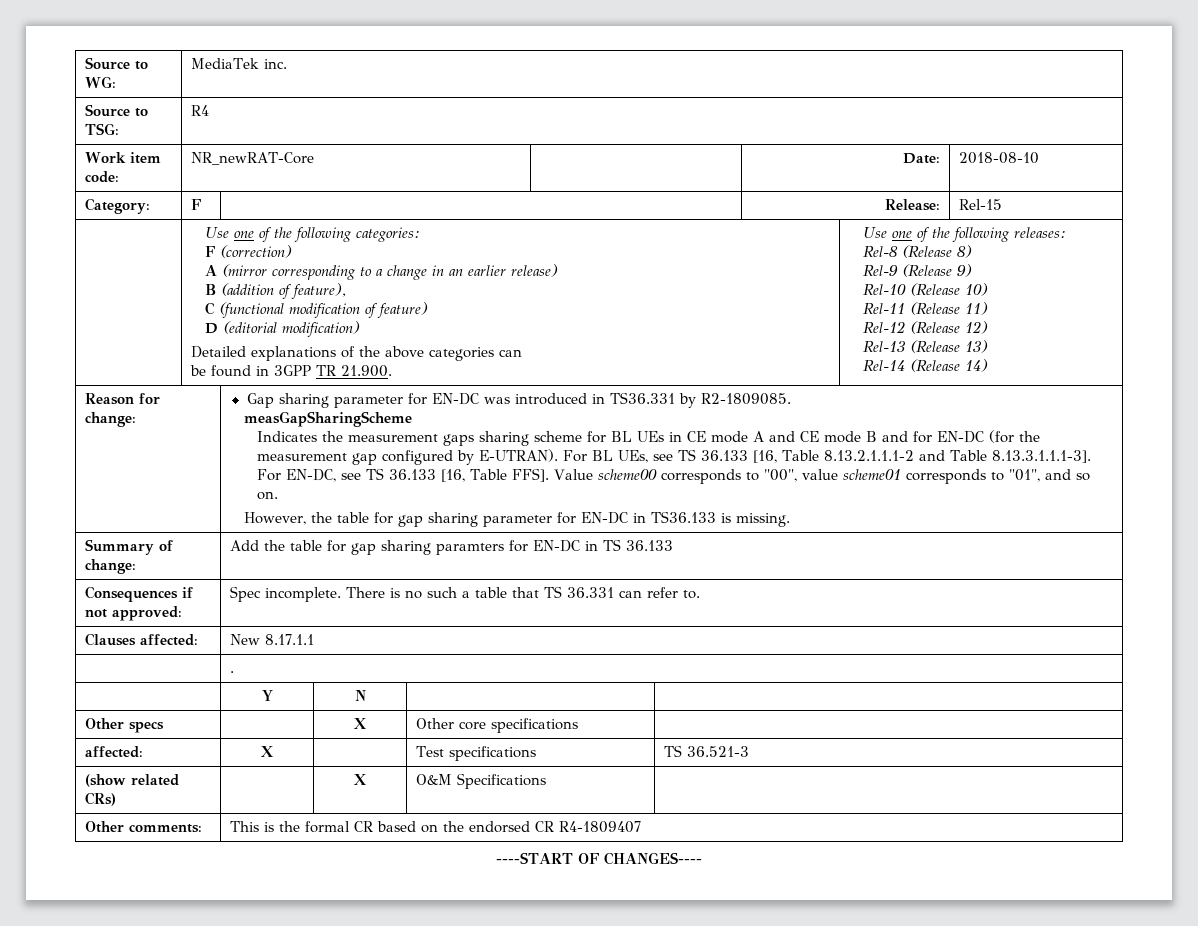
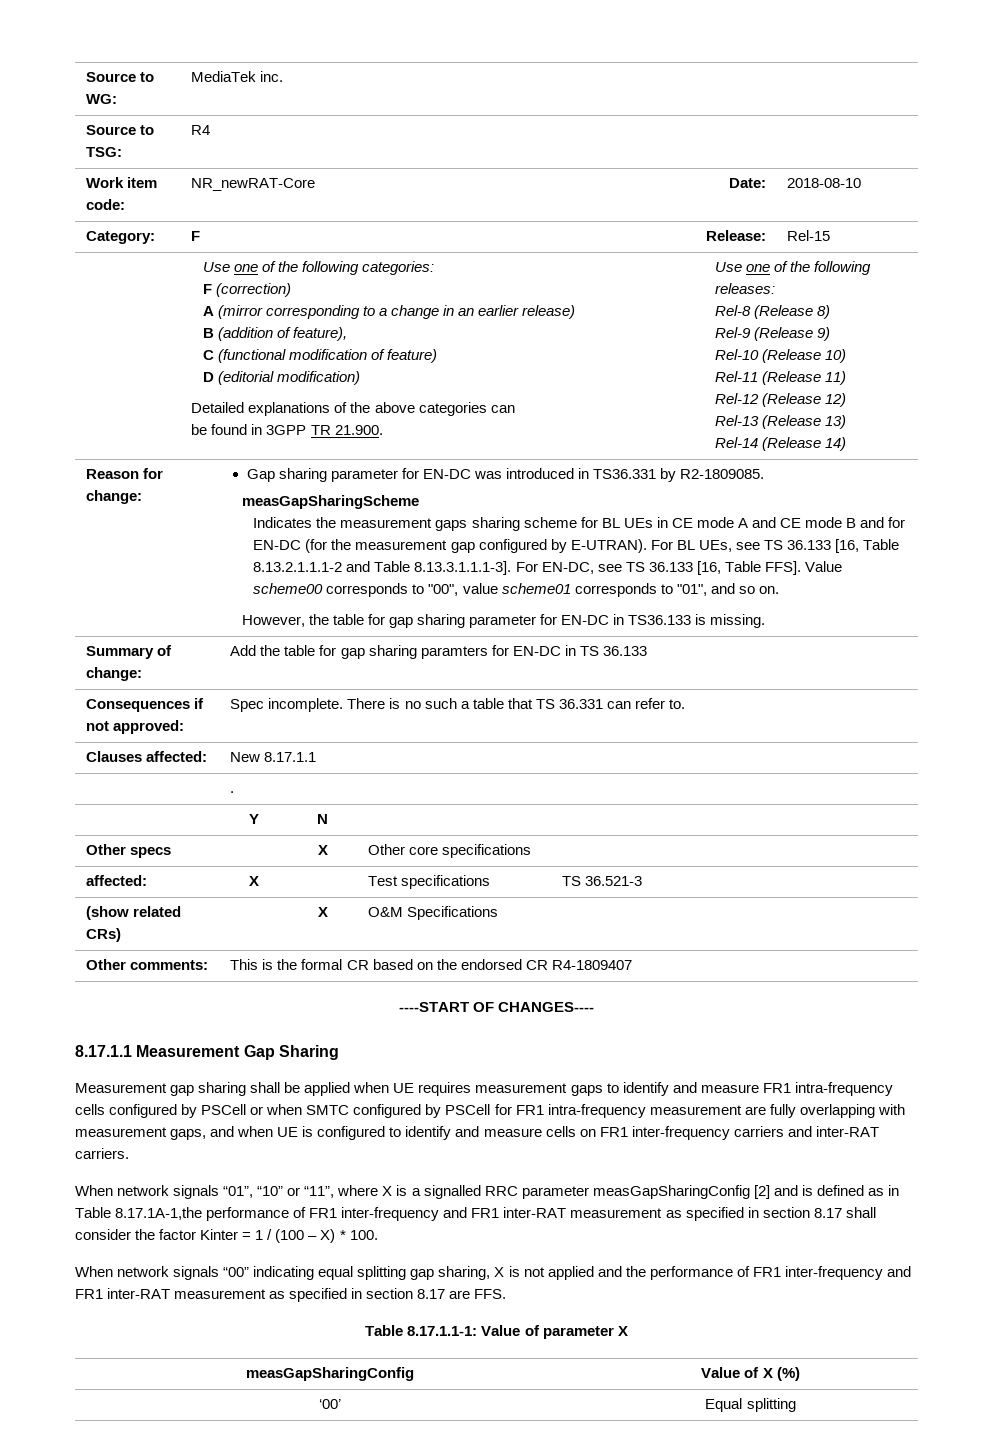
+ 8.17.1.1 Measurement Gap Sharing
+ Measurement gap sharing shall be applied when UE requires measurement gaps to identify and measure FR1 intra-frequency cells configured by PSCell or when SMTC configured by PSCell for FR1 intra-frequency measurement are fully overlapping with measurement gaps, and when UE is configured to identify and measure cells on FR1 inter-frequency carriers and inter-RAT carriers.
+ When network signals “01”, “10” or “11”, where X is a signalled RRC parameter measGapSharingConfig [2] and is defined as in Table 8.17.1A-1,the performance of FR1 inter-frequency and FR1 inter-RAT measurement as specified in section 8.17 shall consider the factor Kinter = 1 / (100 – X) * 100.
+ When network signals “00” indicating equal splitting gap sharing, X is not applied and the performance of FR1 inter-frequency and FR1 inter-RAT measurement as specified in section 8.17 are FFS.
+ Table 8.17.1.1-1: Value of parameter X
+ measGapSharingConfig | Value of X (%)
+ ‘00’ | Equal splitting

